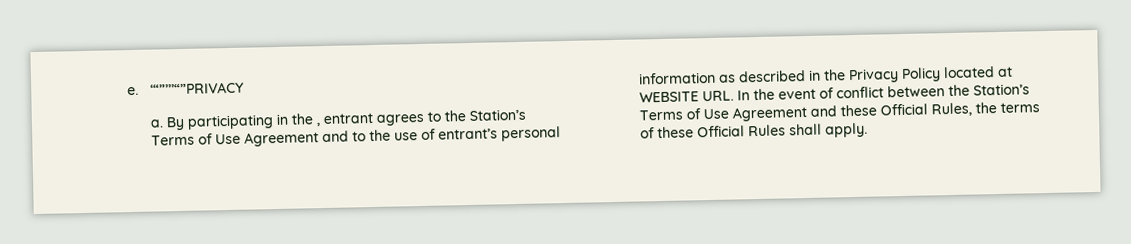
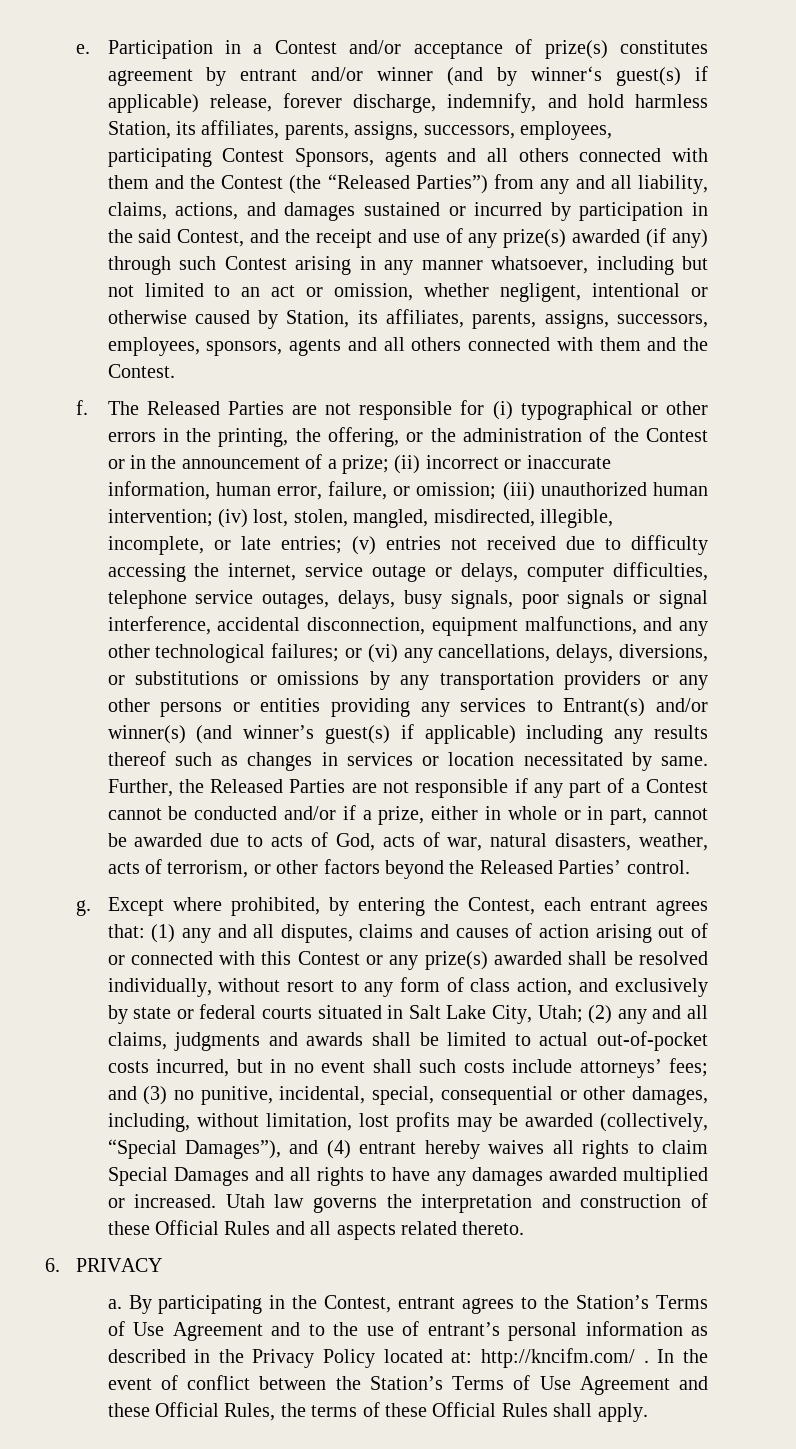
- ‘“”’’’“”PRIVACY
+ Participation in a Contest and/or acceptance of prize(s) constitutes agreement by entrant and/or winner (and by winner‘s guest(s) if applicable) release, forever discharge, indemnify, and hold harmless Station, its affiliates, parents, assigns, successors, employees, participating Contest Sponsors, agents and all others connected with them and the Contest (the “Released Parties”) from any and all liability, claims, actions, and damages sustained or incurred by participation in the said Contest, and the receipt and use of any prize(s) awarded (if any) through such Contest arising in any manner whatsoever, including but not limited to an act or omission, whether negligent, intentional or otherwise caused by Station, its affiliates, parents, assigns, successors, employees, sponsors, agents and all others connected with them and the Contest.
+ f. The Released Parties are not responsible for (i) typographical or other errors in the printing, the offering, or the administration of the Contest or in the announcement of a prize; (ii) incorrect or inaccurate information, human error, failure, or omission; (iii) unauthorized human intervention; (iv) lost, stolen, mangled, misdirected, illegible, incomplete, or late entries; (v) entries not received due to difficulty accessing the internet, service outage or delays, computer difficulties, telephone service outages, delays, busy signals, poor signals or signal interference, accidental disconnection, equipment malfunctions, and any other technological failures; or (vi) any cancellations, delays, diversions, or substitutions or omissions by any transportation providers or any other persons or entities providing any services to Entrant(s) and/or winner(s) (and winner’s guest(s) if applicable) including any results thereof such as changes in services or location necessitated by same. Further, the Released Parties are not responsible if any part of a Contest cannot be conducted and/or if a prize, either in whole or in part, cannot be awarded due to acts of God, acts of war, natural disasters, weather, acts of terrorism, or other factors beyond the Released Parties’ control.
+ g. Except where prohibited, by entering the Contest, each entrant agrees that: (1) any and all disputes, claims and causes of action arising out of or connected with this Contest or any prize(s) awarded shall be resolved individually, without resort to any form of class action, and exclusively by state or federal courts situated in Salt Lake City, Utah; (2) any and all claims, judgments and awards shall be limited to actual out-of-pocket costs incurred, but in no event shall such costs include attorneys’ fees; and (3) no punitive, incidental, special, consequential or other damages, including, without limitation, lost profits may be awarded (collectively, “Special Damages”), and (4) entrant hereby waives all rights to claim Special Damages and all rights to have any damages awarded multiplied or increased. Utah law governs the interpretation and construction of these Official Rules and all aspects related thereto.
+ 6. PRIVACY
- By participating in the , entrant agrees to the Station’s Terms of Use Agreement and to the use of entrant’s personal information as described in the Privacy Policy located at WEBSITE URL. In the event of conflict between the Station’s Terms of Use Agreement and these Official Rules, the terms of these Official Rules shall apply.
+ By participating in the Contest, entrant agrees to the Station’s Terms of Use Agreement and to the use of entrant’s personal information as described in the Privacy Policy located at: http://kncifm.com/ . In the event of conflict between the Station’s Terms of Use Agreement and these Official Rules, the terms of these Official Rules shall apply.

